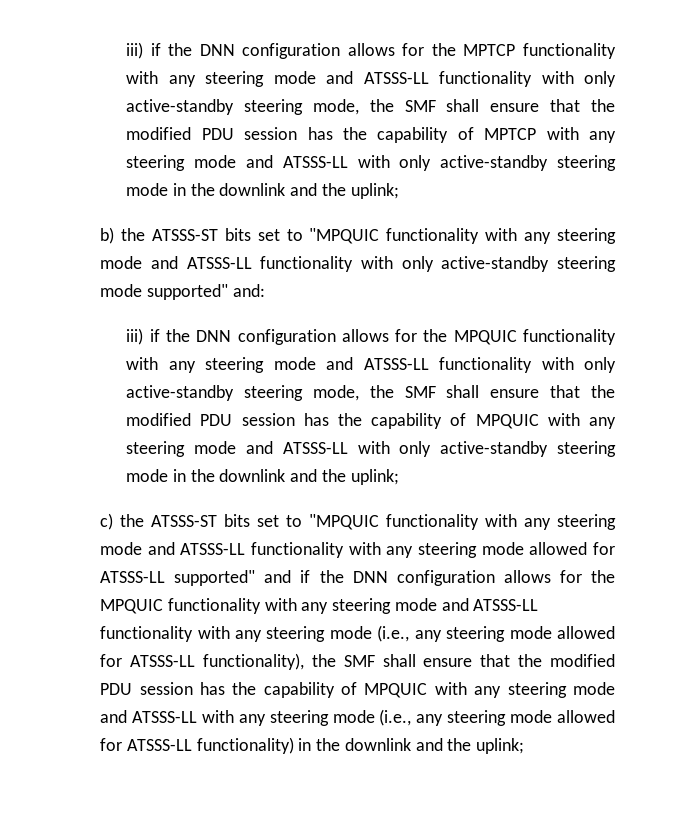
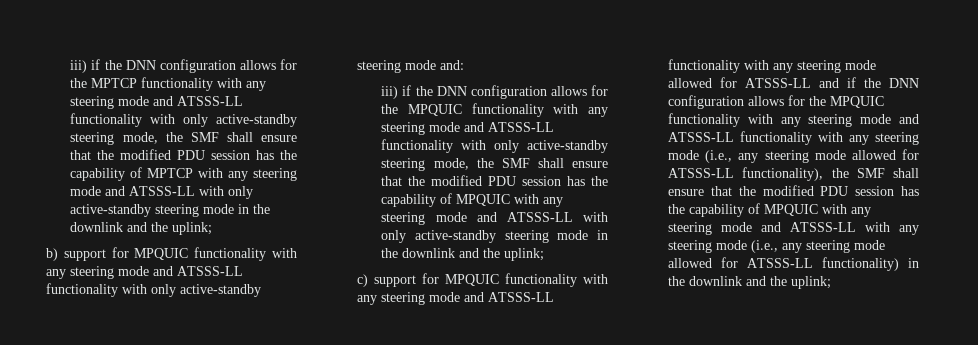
- b) the ATSSS-ST bits set to "MPQUIC functionality with any steering mode and ATSSS-LL functionality with only active-standby steering mode supported" and:
+ b) support for MPQUIC functionality with any steering mode and ATSSS-LL functionality with only active-standby steering mode and:
- c) the ATSSS-ST bits set to "MPQUIC functionality with any steering mode and ATSSS-LL functionality with any steering mode allowed for ATSSS-LL supported" and if the DNN configuration allows for the MPQUIC functionality with any steering mode and ATSSS-LL functionality with any steering mode (i.e., any steering mode allowed for ATSSS-LL functionality), the SMF shall ensure that the modified PDU session has the capability of MPQUIC with any steering mode and ATSSS-LL with any steering mode (i.e., any steering mode allowed for ATSSS-LL functionality) in the downlink and the uplink;
+ c) support for MPQUIC functionality with any steering mode and ATSSS-LL functionality with any steering mode allowed for ATSSS-LL and if the DNN configuration allows for the MPQUIC functionality with any steering mode and ATSSS-LL functionality with any steering mode (i.e., any steering mode allowed for ATSSS-LL functionality), the SMF shall ensure that the modified PDU session has the capability of MPQUIC with any steering mode and ATSSS-LL with any steering mode (i.e., any steering mode allowed for ATSSS-LL functionality) in the downlink and the uplink;

